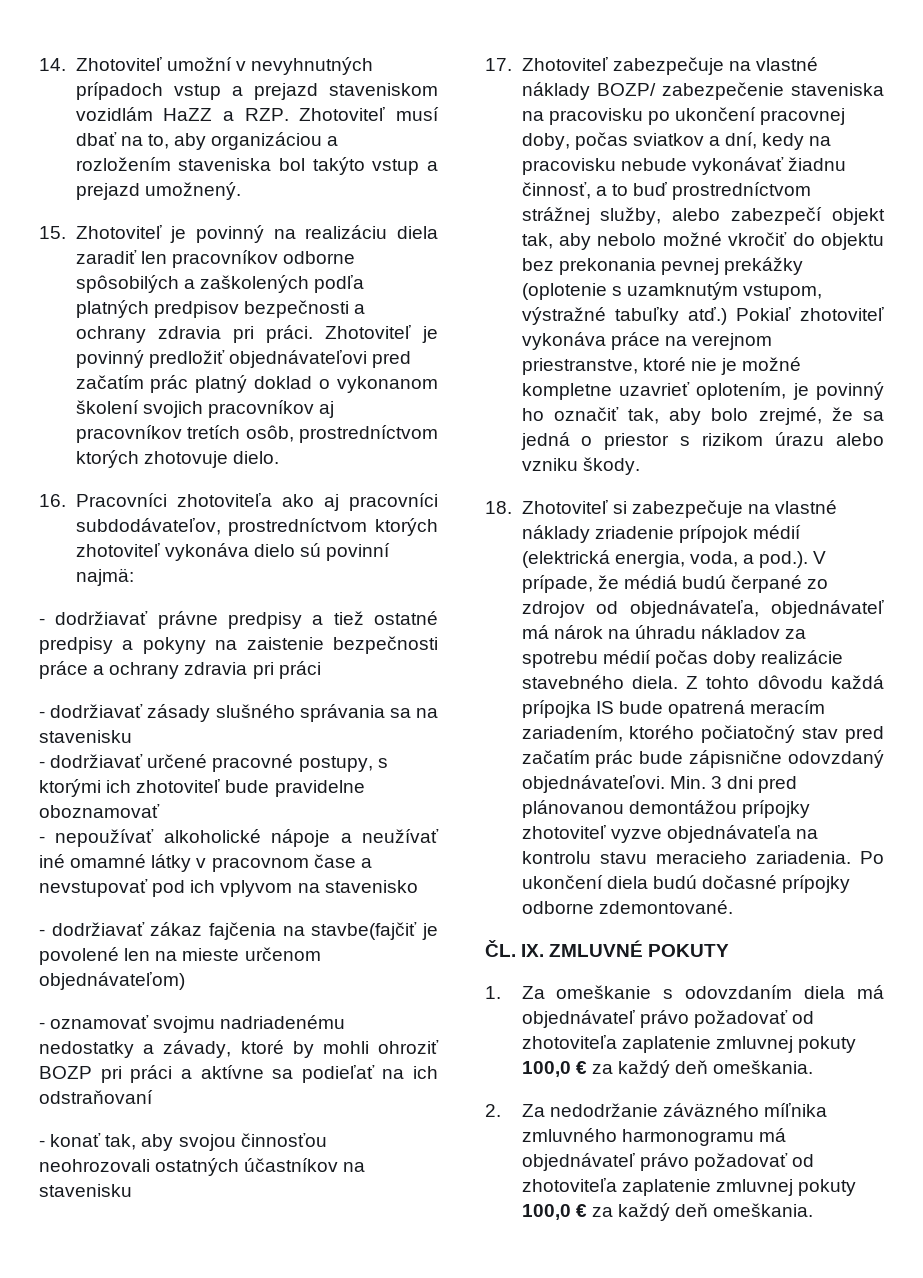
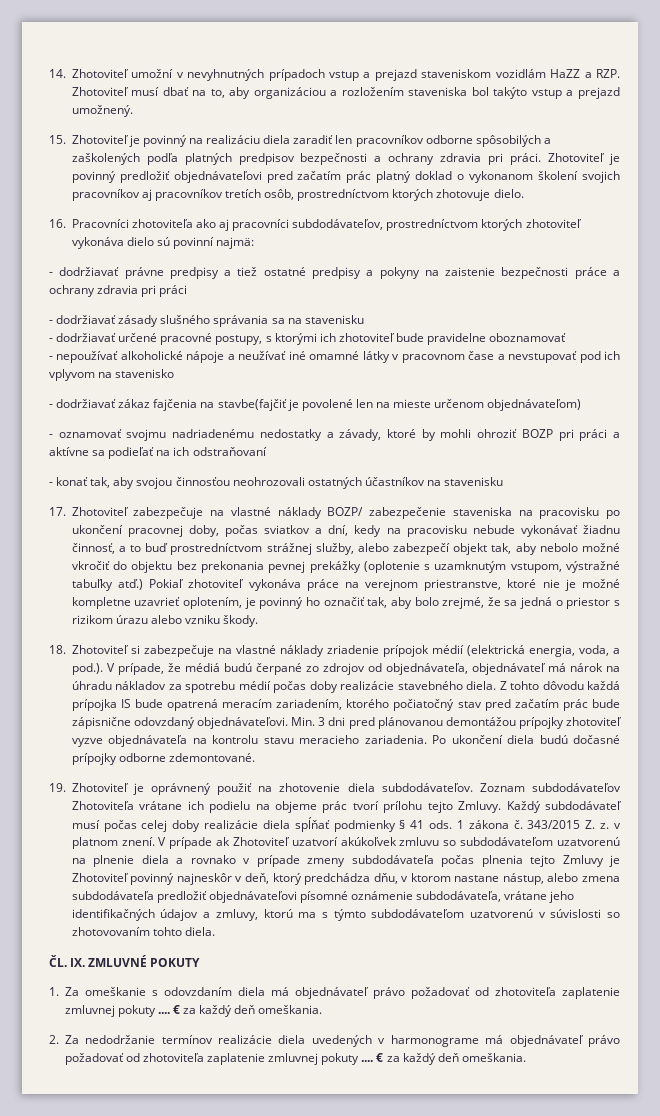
+ 19. Zhotoviteľ je oprávnený použiť na zhotovenie diela subdodávateľov. Zoznam subdodávateľov Zhotoviteľa vrátane ich podielu na objeme prác tvorí prílohu tejto Zmluvy. Každý subdodávateľ musí počas celej doby realizácie diela spĺňať podmienky § 41 ods. 1 zákona č. 343/2015 Z. z. v platnom znení. V prípade ak Zhotoviteľ uzatvorí akúkoľvek zmluvu so subdodávateľom uzatvorenú na plnenie diela a rovnako v prípade zmeny subdodávateľa počas plnenia tejto Zmluvy je Zhotoviteľ povinný najneskôr v deň, ktorý predchádza dňu, v ktorom nastane nástup, alebo zmena subdodávateľa predložiť objednávateľovi písomné oznámenie subdodávateľa, vrátane jeho identifikačných údajov a zmluvy, ktorú ma s týmto subdodávateľom uzatvorenú v súvislosti so zhotovovaním tohto diela.
- 1. Za omeškanie s odovzdaním diela má objednávateľ právo požadovať od zhotoviteľa zaplatenie zmluvnej pokuty 100,0 € za každý deň omeškania.
+ 1. Za omeškanie s odovzdaním diela má objednávateľ právo požadovať od zhotoviteľa zaplatenie zmluvnej pokuty .... € za každý deň omeškania.
- 2. Za nedodržanie záväzného míľnika zmluvného harmonogramu má objednávateľ právo požadovať od zhotoviteľa zaplatenie zmluvnej pokuty 100,0 € za každý deň omeškania.
+ 2. Za nedodržanie termínov realizácie diela uvedených v harmonograme má objednávateľ právo požadovať od zhotoviteľa zaplatenie zmluvnej pokuty .... € za každý deň omeškania.

